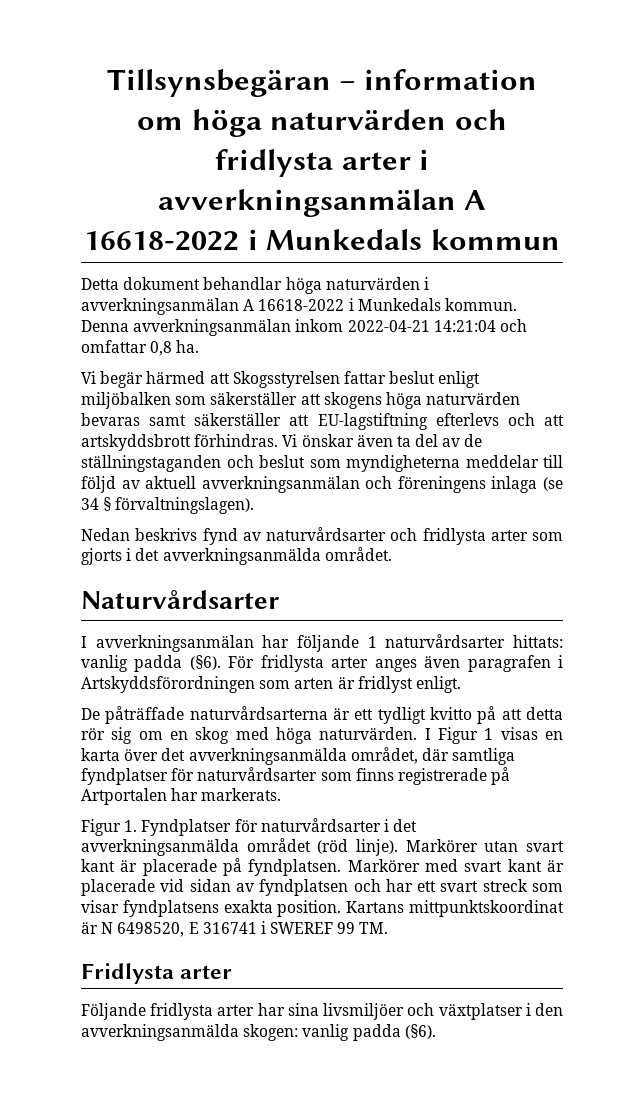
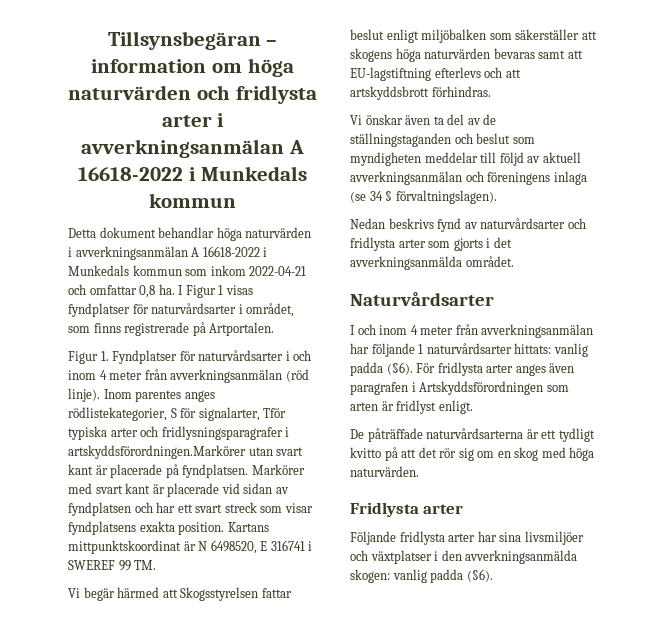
- Detta dokument behandlar höga naturvärden i avverkningsanmälan A 16618-2022 i Munkedals kommun. Denna avverkningsanmälan inkom 2022-04-21 14:21:04 och omfattar 0,8 ha.
- Vi begär härmed att Skogsstyrelsen fattar beslut enligt miljöbalken som säkerställer att skogens höga naturvärden bevaras samt säkerställer att EU-lagstiftning efterlevs och att artskyddsbrott förhindras. Vi önskar även ta del av de ställningstaganden och beslut som myndigheterna meddelar till följd av aktuell avverkningsanmälan och föreningens inlaga (se 34 § förvaltningslagen).
- Nedan beskrivs fynd av naturvårdsarter och fridlysta arter som gjorts i det avverkningsanmälda området.
- Naturvårdsarter
- I avverkningsanmälan har följande 1 naturvårdsarter hittats: vanlig padda (§6). För fridlysta arter anges även paragrafen i Artskyddsförordningen som arten är fridlyst enligt.
- De påträffade naturvårdsarterna är ett tydligt kvitto på att detta rör sig om en skog med höga naturvärden. I Figur 1 visas en karta över det avverkningsanmälda området, där samtliga fyndplatser för naturvårdsarter som finns registrerade på Artportalen har markerats.
+ Detta dokument behandlar höga naturvärden i avverkningsanmälan A 16618-2022 i Munkedals kommun som inkom 2022-04-21 och omfattar 0,8 ha. I Figur 1 visas fyndplatser för naturvårdsarter i området, som finns registrerade på Artportalen.
- Figur 1. Fyndplatser för naturvårdsarter i det avverkningsanmälda området (röd linje). Markörer utan svart kant är placerade på fyndplatsen.
+ Figur 1. Fyndplatser för naturvårdsarter i och inom 4 meter från avverkningsanmälan (röd linje). Inom parentes anges rödlistekategorier, S för signalarter, Tför typiska arter och fridlysningsparagrafer i artskyddsförordningen.Markörer utan svart kant är placerade på fyndplatsen.
+ Vi begär härmed att Skogsstyrelsen fattar beslut enligt miljöbalken som säkerställer att skogens höga naturvärden bevaras samt att EU-lagstiftning efterlevs och att artskyddsbrott förhindras.
+ Vi önskar även ta del av de ställningstaganden och beslut som myndigheten meddelar till följd av aktuell avverkningsanmälan och föreningens inlaga (se 34 § förvaltningslagen).
+ Nedan beskrivs fynd av naturvårdsarter och fridlysta arter som gjorts i det avverkningsanmälda området.
+ Naturvårdsarter
+ I och inom 4 meter från avverkningsanmälan har följande 1 naturvårdsarter hittats: vanlig padda (§6). För fridlysta arter anges även paragrafen i Artskyddsförordningen som arten är fridlyst enligt.
+ De påträffade naturvårdsarterna är ett tydligt kvitto på att det rör sig om en skog med höga naturvärden.

